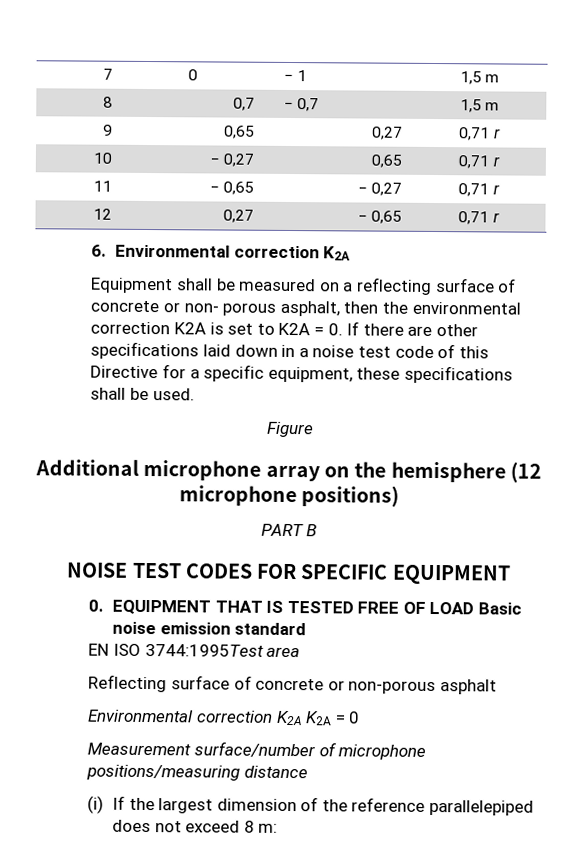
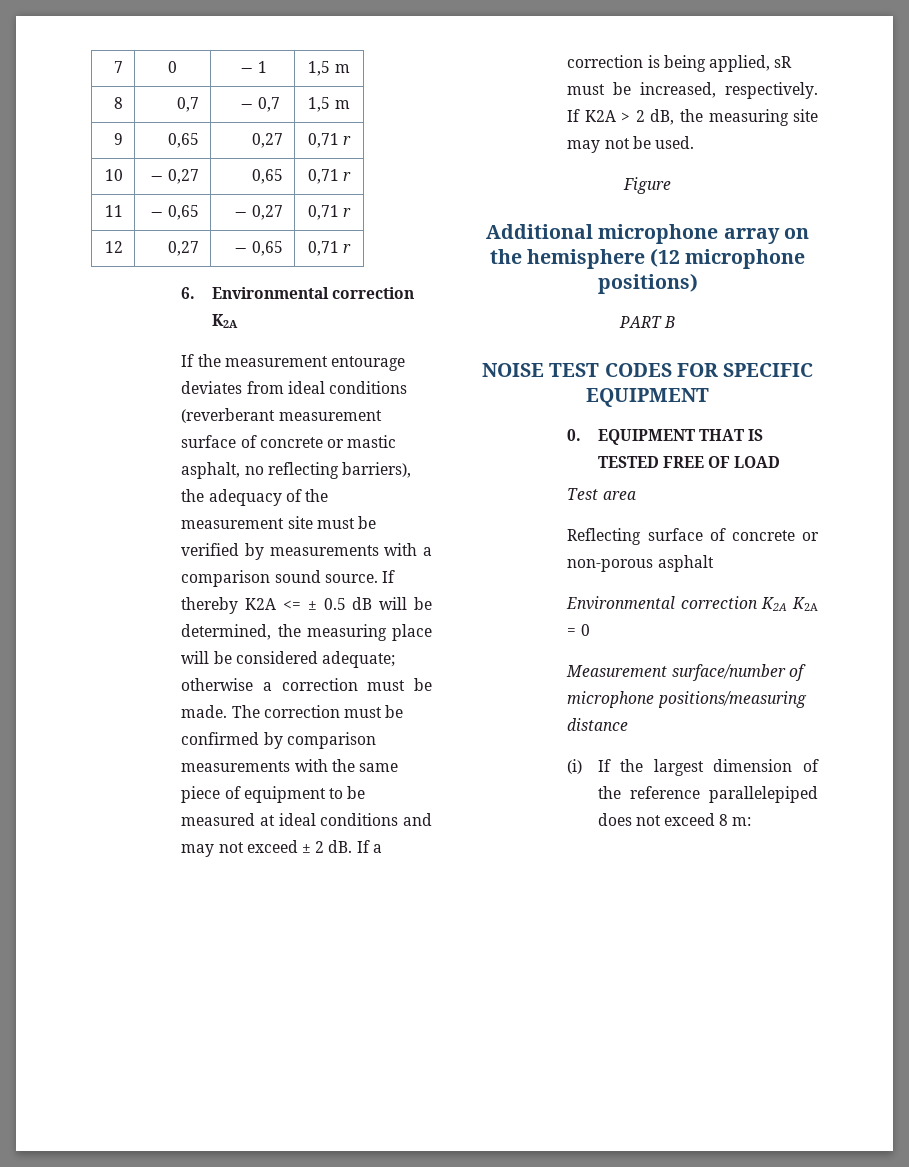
- Equipment shall be measured on a reflecting surface of concrete or non- porous asphalt, then the environmental correction K2A is set to K2A = 0. If there are other specifications laid down in a noise test code of this Directive for a specific equipment, these specifications shall be used.
+ If the measurement entourage deviates from ideal conditions (reverberant measurement surface of concrete or mastic asphalt, no reflecting barriers), the adequacy of the measurement site must be verified by measurements with a comparison sound source. If thereby K2A <= ± 0.5 dB will be determined, the measuring place will be considered adequate; otherwise a correction must be made. The correction must be confirmed by comparison measurements with the same piece of equipment to be measured at ideal conditions and may not exceed ± 2 dB. If a correction is being applied, sR must be increased, respectively. If K2A > 2 dB, the measuring site may not be used.
- 0. EQUIPMENT THAT IS TESTED FREE OF LOAD Basic noise emission standard
- EN ISO 3744:1995Test area
+ 0. EQUIPMENT THAT IS TESTED FREE OF LOAD
+ Test area

